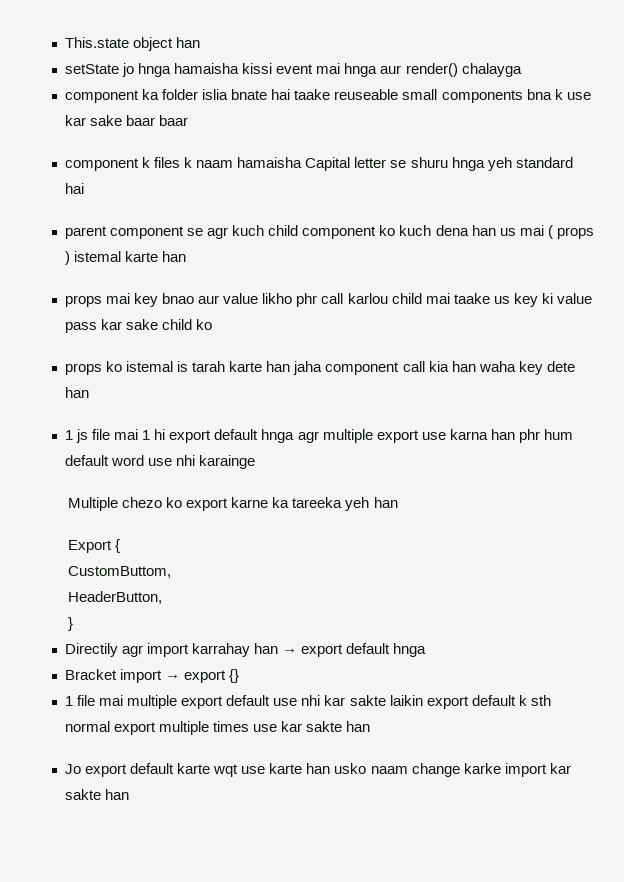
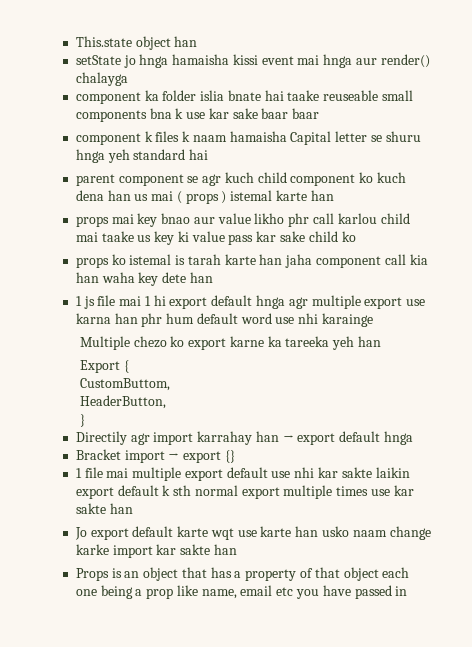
+ Props is an object that has a property of that object each one being a prop like name, email etc you have passed in

